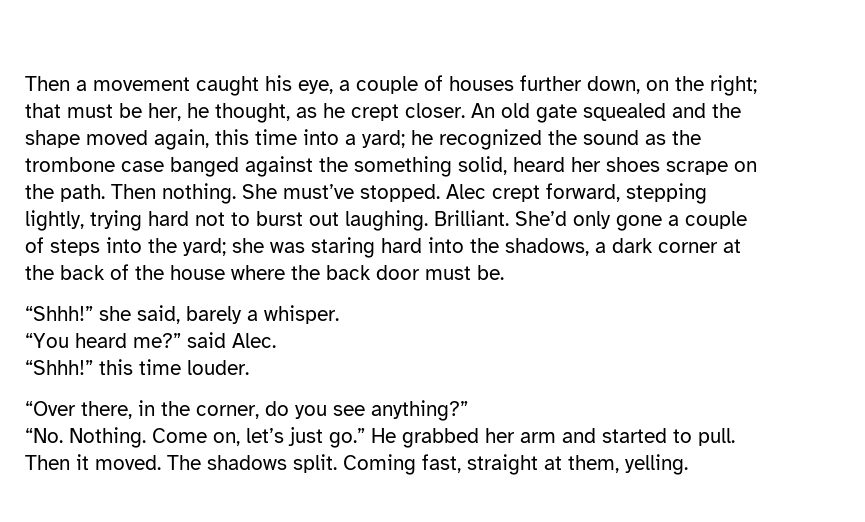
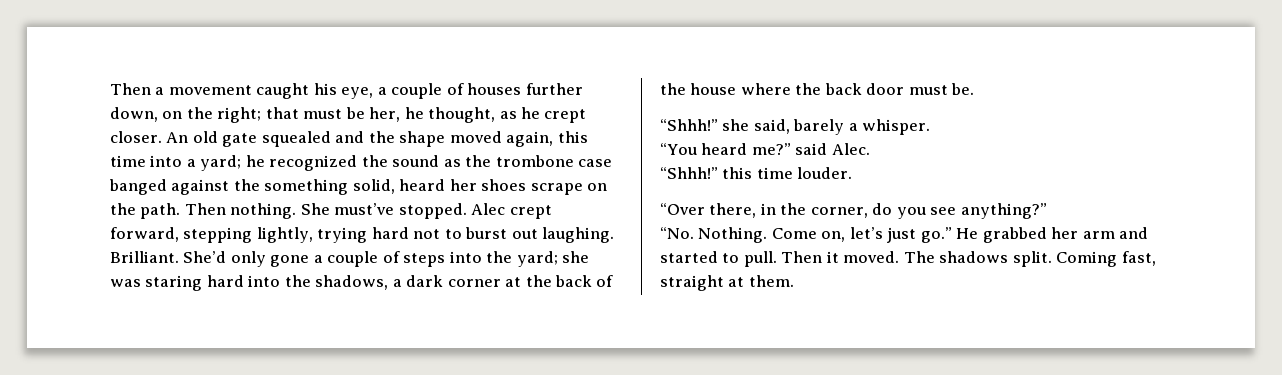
- Coming fast, straight at them, yelling.
+ Coming fast, straight at them.

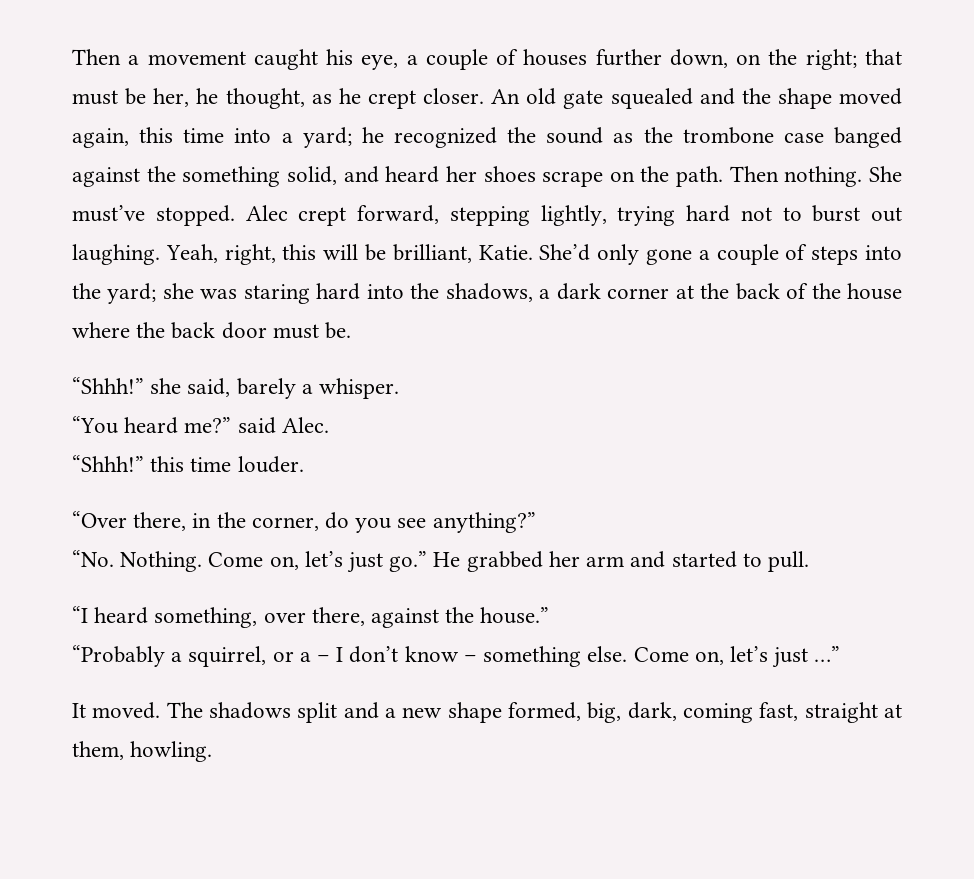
- An old gate squealed and the shape moved again, this time into a yard; he recognized the sound as the trombone case banged against the something solid, heard her shoes scrape on the path.
+ An old gate squealed and the shape moved again, this time into a yard; he recognized the sound as the trombone case banged against the something solid, and heard her shoes scrape on the path.
- Brilliant.
+ Yeah, right, this will be brilliant, Katie.
- He grabbed her arm and started to pull. Then it moved. The shadows split. Coming fast, straight at them.
+ He grabbed her arm and started to pull.
+ “I heard something, over there, against the house.”
+ “Probably a squirrel, or a – I don’t know – something else. Come on, let’s just …”
+ It moved. The shadows split and a new shape formed, big, dark, coming fast, straight at them, howling.

